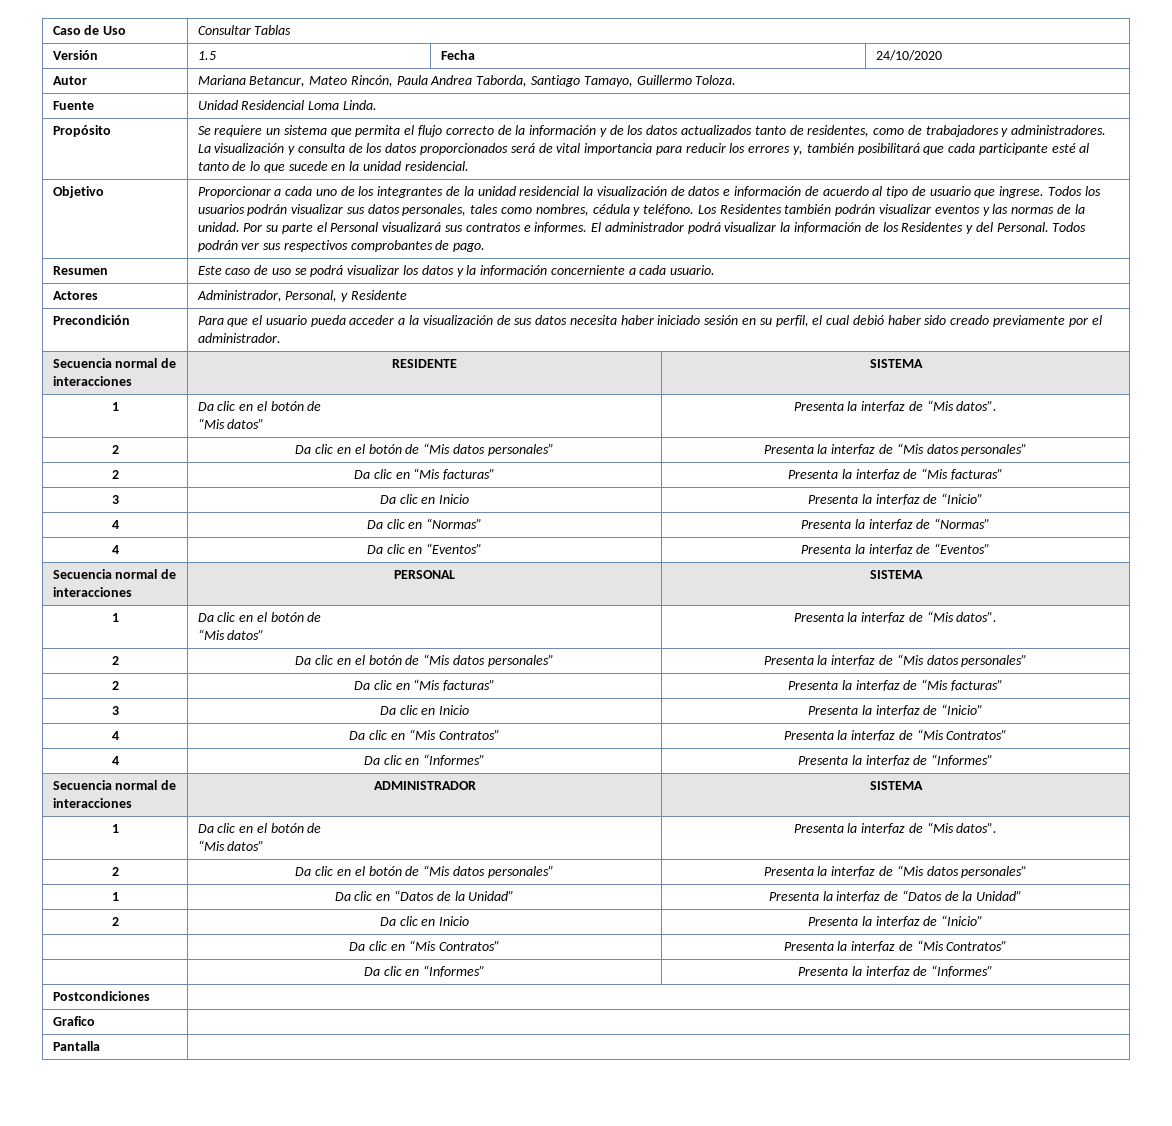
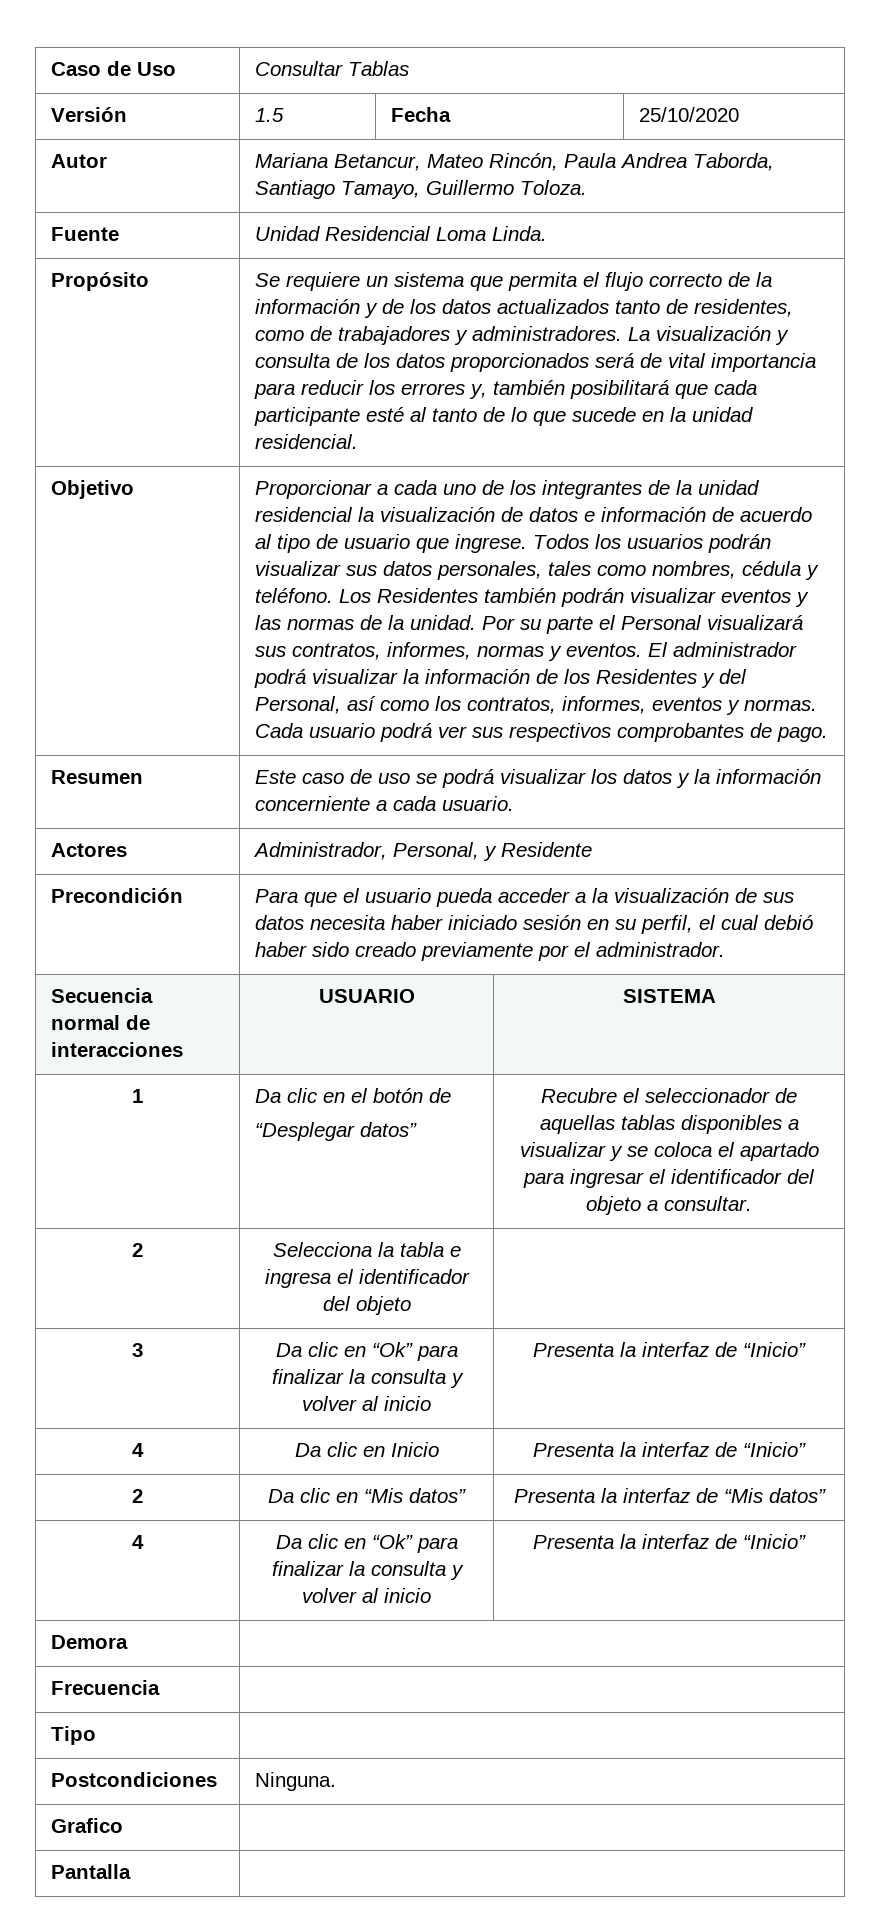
- Versión | 1.5 | Fecha | 24/10/2020
+ Versión | 1.5 | Fecha | 25/10/2020
- Por su parte el Personal visualizará sus contratos e informes.
+ Por su parte el Personal visualizará sus contratos, informes, normas y eventos.
- El administrador podrá visualizar la información de los Residentes y del Personal. Todos podrán ver sus respectivos comprobantes de pago.
+ El administrador podrá visualizar la información de los Residentes y del Personal, así como los contratos, informes, eventos y normas. Cada usuario podrá ver sus respectivos comprobantes de pago.
- Secuencia normal de interacciones | RESIDENTE | SISTEMA
+ Secuencia normal de interacciones | USUARIO | SISTEMA
  1 | Da clic en el botón de
- “Mis datos” | Presenta la interfaz de “Mis datos”.
- 2 | Da clic en el botón de “Mis datos personales” | Presenta la interfaz de “Mis datos personales”
- 2 | Da clic en “Mis facturas” | Presenta la interfaz de “Mis facturas”
- 3 | Da clic en Inicio | Presenta la interfaz de “Inicio”
- 4 | Da clic en “Normas” | Presenta la interfaz de “Normas”
- 4 | Da clic en “Eventos” | Presenta la interfaz de “Eventos”
- Secuencia normal de interacciones | PERSONAL | SISTEMA
- 1 | Da clic en el botón de
- “Mis datos” | Presenta la interfaz de “Mis datos”.
- 2 | Da clic en el botón de “Mis datos personales” | Presenta la interfaz de “Mis datos personales”
- 2 | Da clic en “Mis facturas” | Presenta la interfaz de “Mis facturas”
- 3 | Da clic en Inicio | Presenta la interfaz de “Inicio”
- 4 | Da clic en “Mis Contratos” | Presenta la interfaz de “Mis Contratos”
- 4 | Da clic en “Informes” | Presenta la interfaz de “Informes”
- Secuencia normal de interacciones | ADMINISTRADOR | SISTEMA
- 1 | Da clic en el botón de
- “Mis datos” | Presenta la interfaz de “Mis datos”.
- 2 | Da clic en el botón de “Mis datos personales” | Presenta la interfaz de “Mis datos personales”
- 1 | Da clic en “Datos de la Unidad” | Presenta la interfaz de “Datos de la Unidad”
- 2 | Da clic en Inicio | Presenta la interfaz de “Inicio”
- | Da clic en “Mis Contratos” | Presenta la interfaz de “Mis Contratos”
- | Da clic en “Informes” | Presenta la interfaz de “Informes”
+ “Desplegar datos” | Recubre el seleccionador de aquellas tablas disponibles a visualizar y se coloca el apartado para ingresar el identificador del objeto a consultar.
+ 2 | Selecciona la tabla e ingresa el identificador del objeto |
+ 3 | Da clic en “Ok” para finalizar la consulta y volver al inicio | Presenta la interfaz de “Inicio”
+ 4 | Da clic en Inicio | Presenta la interfaz de “Inicio”
+ 2 | Da clic en “Mis datos” | Presenta la interfaz de “Mis datos”
+ 4 | Da clic en “Ok” para finalizar la consulta y volver al inicio | Presenta la interfaz de “Inicio”
+ Demora |
+ Frecuencia |
+ Tipo |
- Postcondiciones |
+ Postcondiciones | Ninguna.

